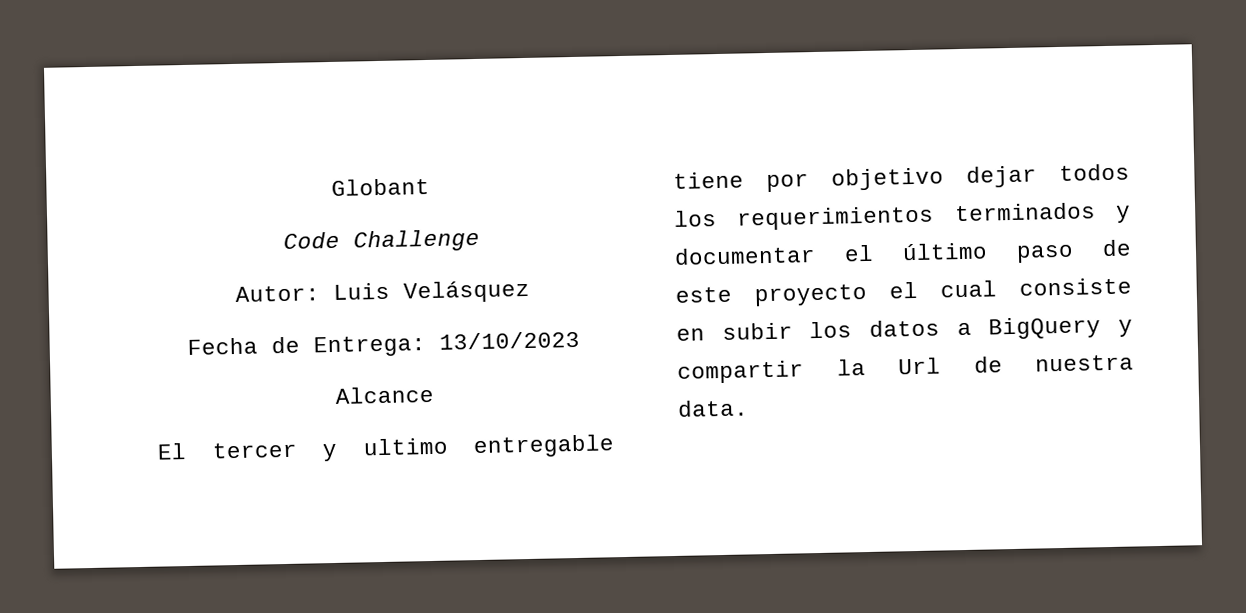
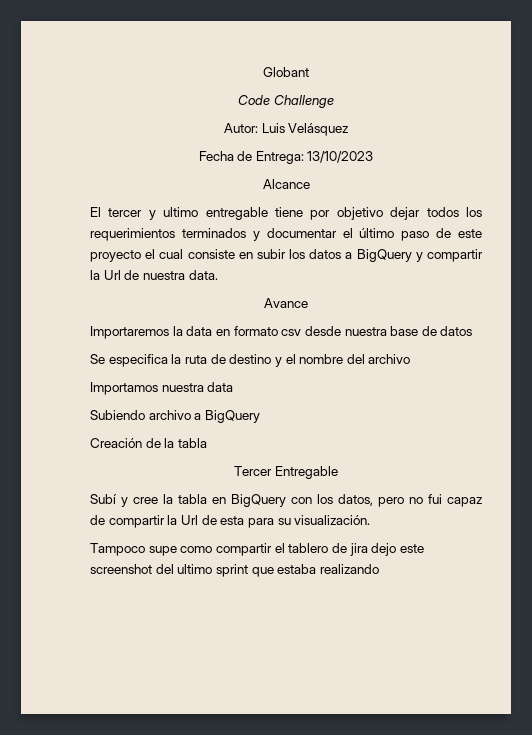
+ Avance
+ Importaremos la data en formato csv desde nuestra base de datos
+ Se especifica la ruta de destino y el nombre del archivo
+ Importamos nuestra data
+ Subiendo archivo a BigQuery
+ Creación de la tabla
+ Tercer Entregable
+ Subí y cree la tabla en BigQuery con los datos, pero no fui capaz de compartir la Url de esta para su visualización.
+ Tampoco supe como compartir el tablero de jira dejo este screenshot del ultimo sprint que estaba realizando

